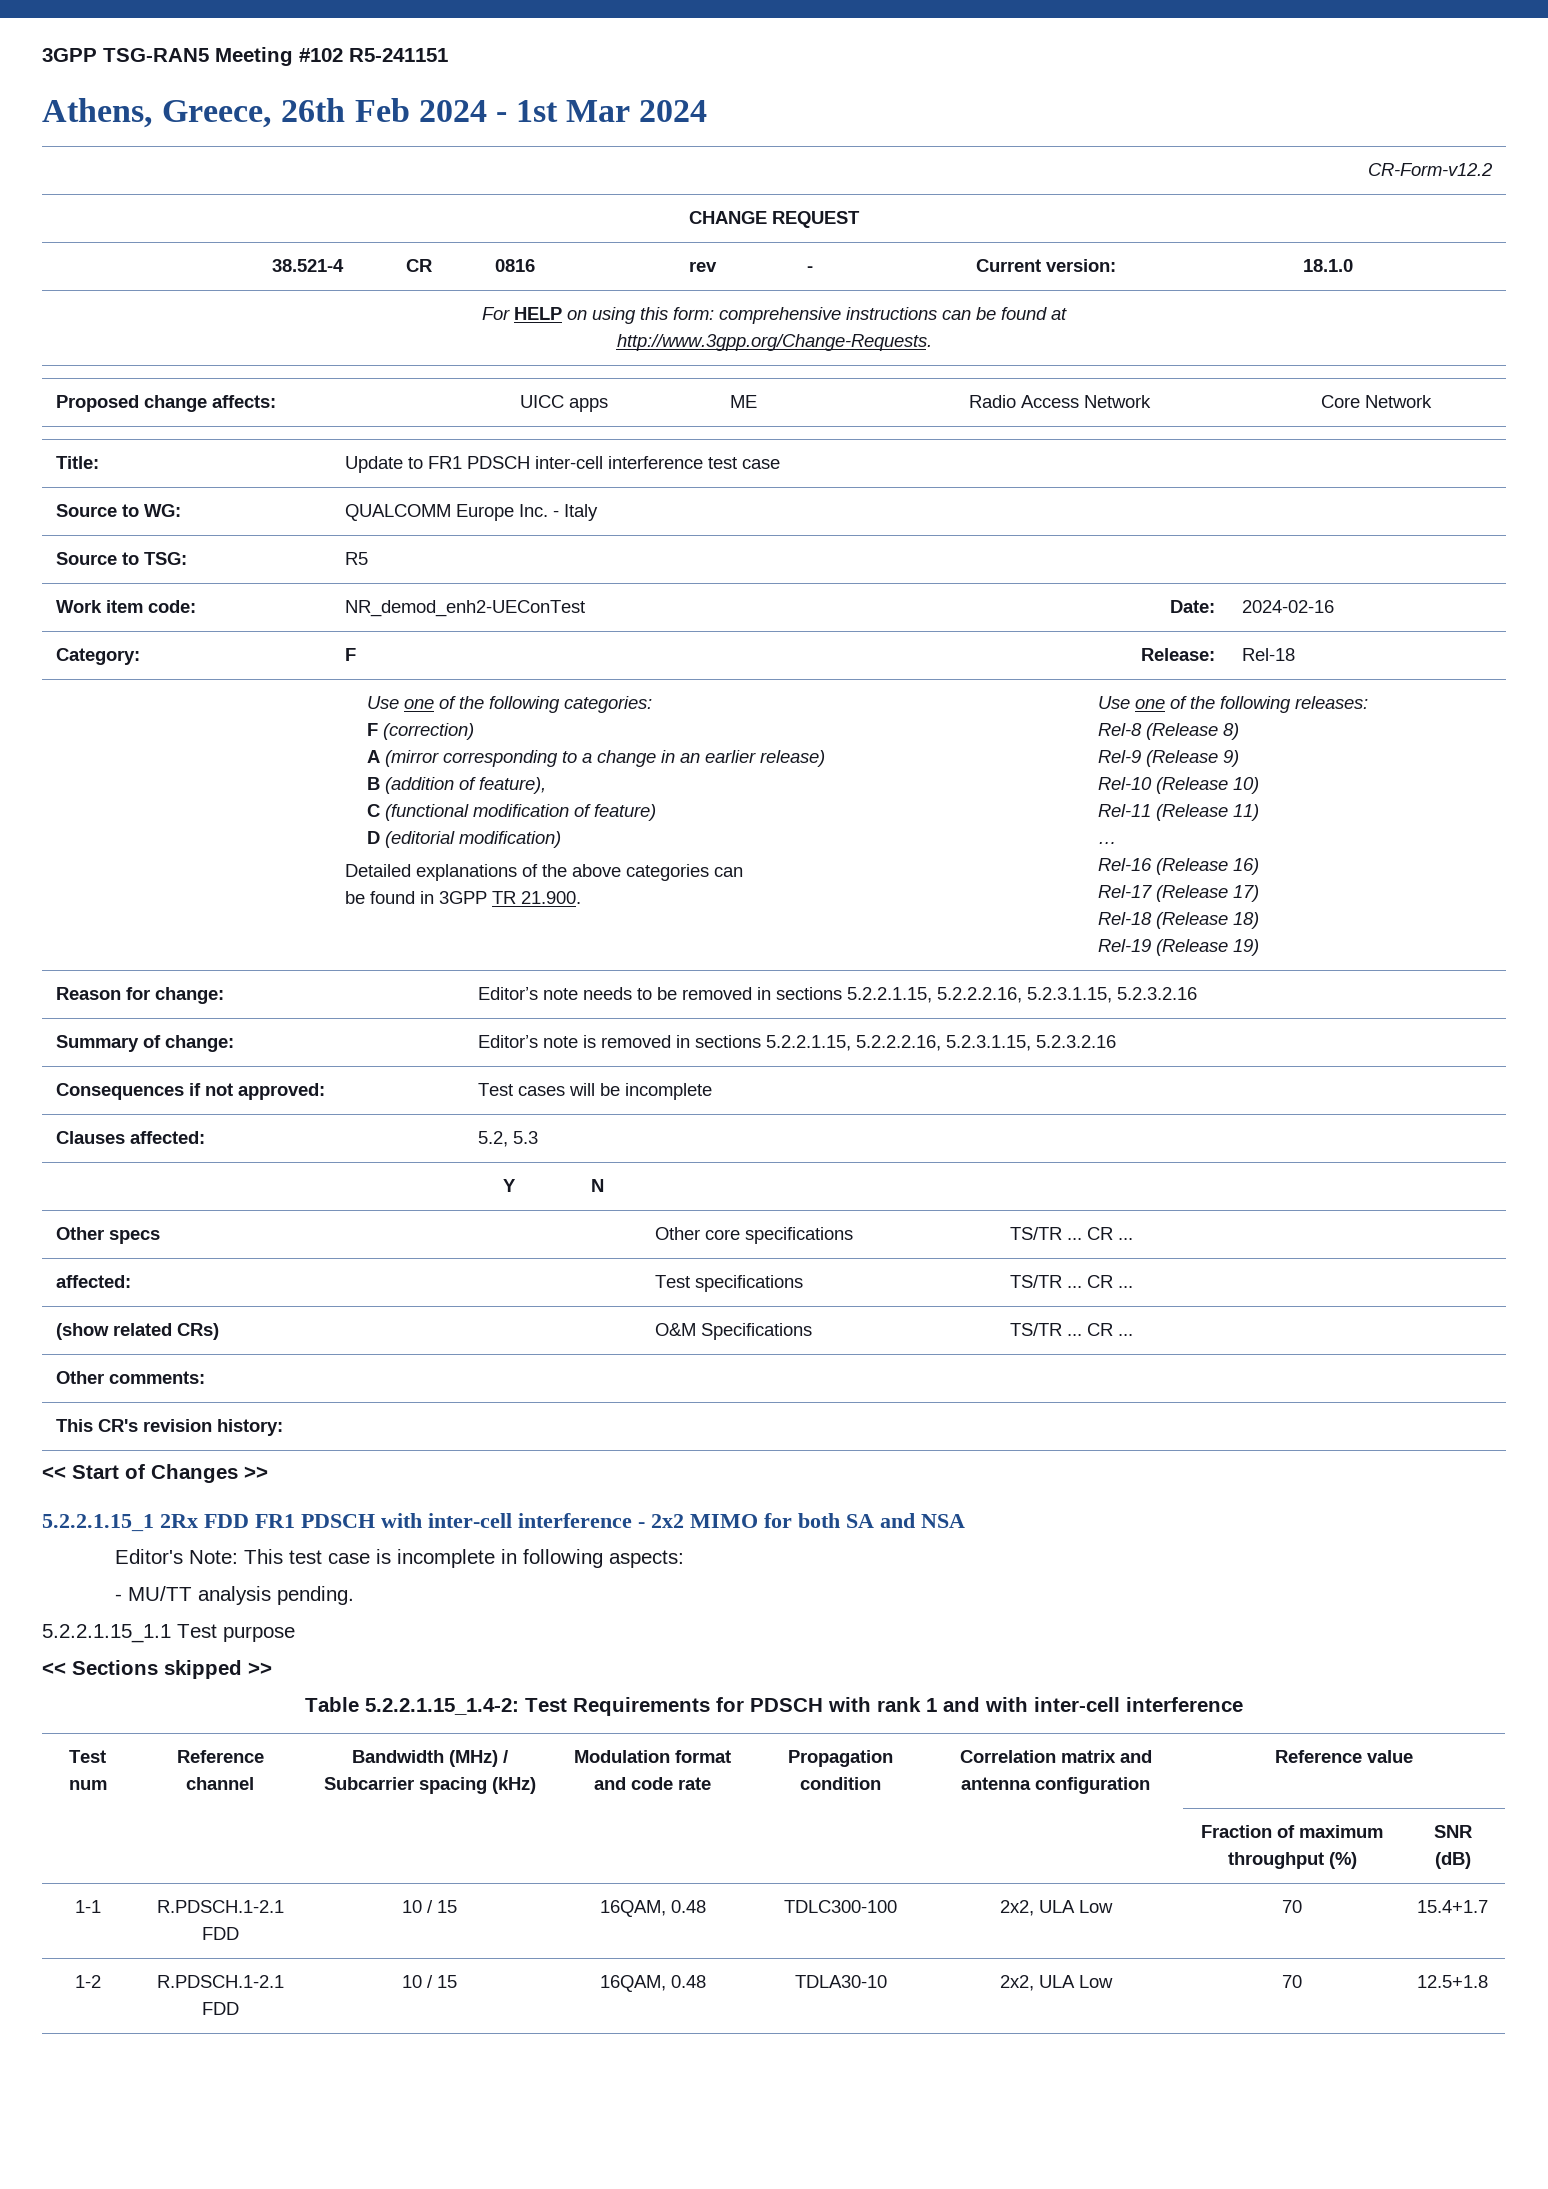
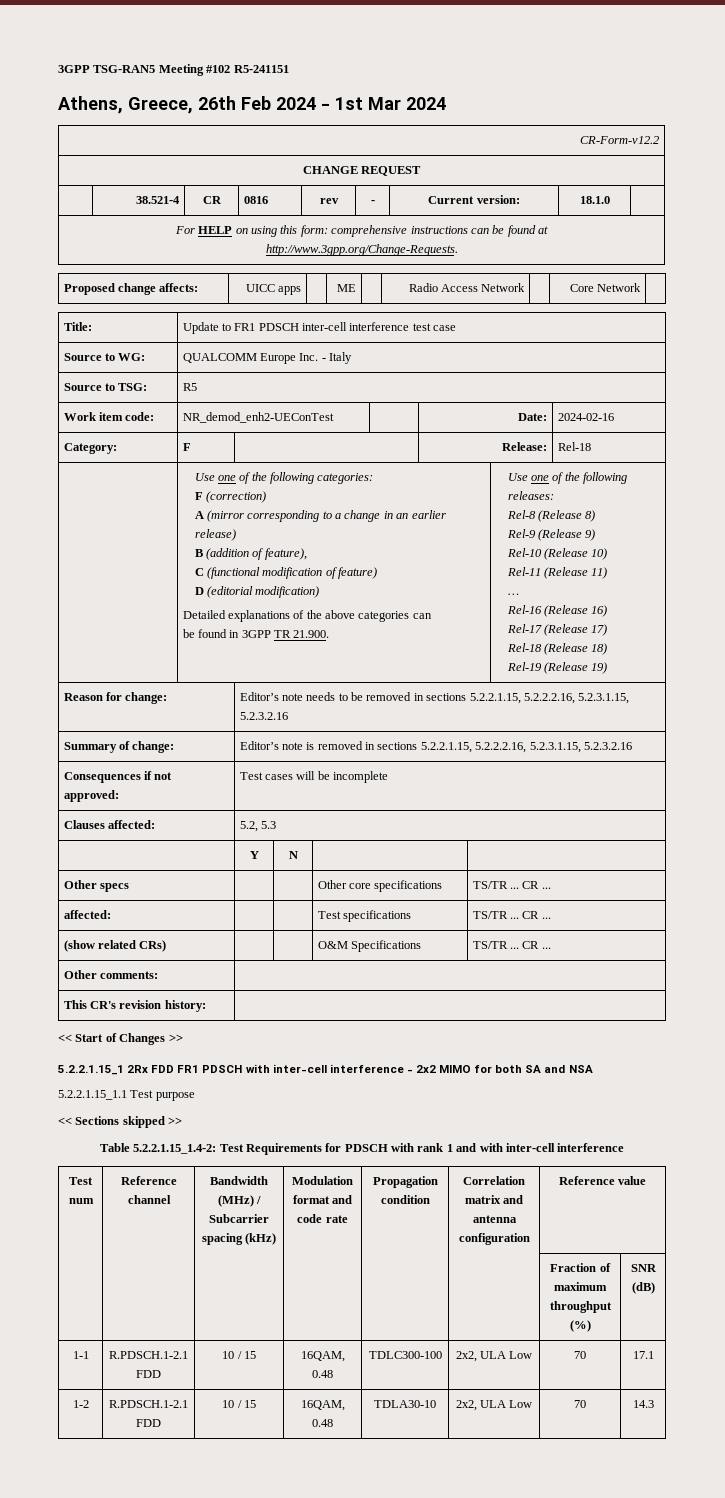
- Editor's Note: This test case is incomplete in following aspects:
- - MU/TT analysis pending.
- 1-1 | R.PDSCH.1-2.1 FDD | 10 / 15 | 16QAM, 0.48 | TDLC300-100 | 2x2, ULA Low | 70 | 15.4+1.7
+ 1-1 | R.PDSCH.1-2.1 FDD | 10 / 15 | 16QAM, 0.48 | TDLC300-100 | 2x2, ULA Low | 70 | 17.1
- 1-2 | R.PDSCH.1-2.1 FDD | 10 / 15 | 16QAM, 0.48 | TDLA30-10 | 2x2, ULA Low | 70 | 12.5+1.8
+ 1-2 | R.PDSCH.1-2.1 FDD | 10 / 15 | 16QAM, 0.48 | TDLA30-10 | 2x2, ULA Low | 70 | 14.3

